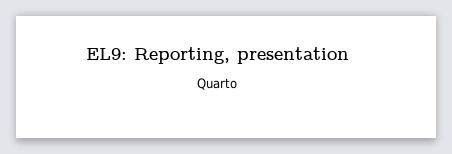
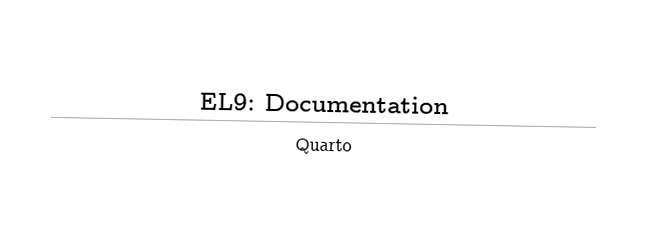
- EL9: Reporting, presentation
+ EL9: Documentation

